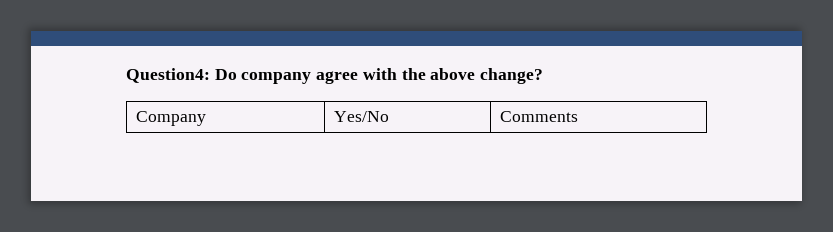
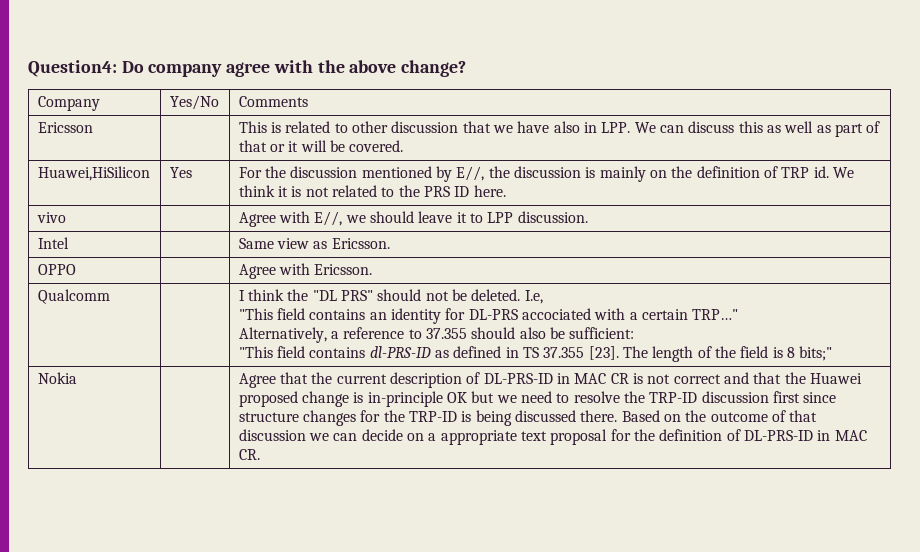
+ Ericsson | | This is related to other discussion that we have also in LPP. We can discuss this as well as part of that or it will be covered.
+ Huawei,HiSilicon | Yes | For the discussion mentioned by E//, the discussion is mainly on the definition of TRP id. We think it is not related to the PRS ID here.
+ vivo | | Agree with E//, we should leave it to LPP discussion.
+ Intel | | Same view as Ericsson.
+ OPPO | | Agree with Ericsson.
+ Qualcomm | | I think the "DL PRS" should not be deleted. I.e,
+ "This field contains an identity for DL-PRS accociated with a certain TRP…"
+ Alternatively, a reference to 37.355 should also be sufficient:
+ "This field contains dl-PRS-ID as defined in TS 37.355 [23]. The length of the field is 8 bits;"
+ Nokia | | Agree that the current description of DL-PRS-ID in MAC CR is not correct and that the Huawei proposed change is in-principle OK but we need to resolve the TRP-ID discussion first since structure changes for the TRP-ID is being discussed there. Based on the outcome of that discussion we can decide on a appropriate text proposal for the definition of DL-PRS-ID in MAC CR.

